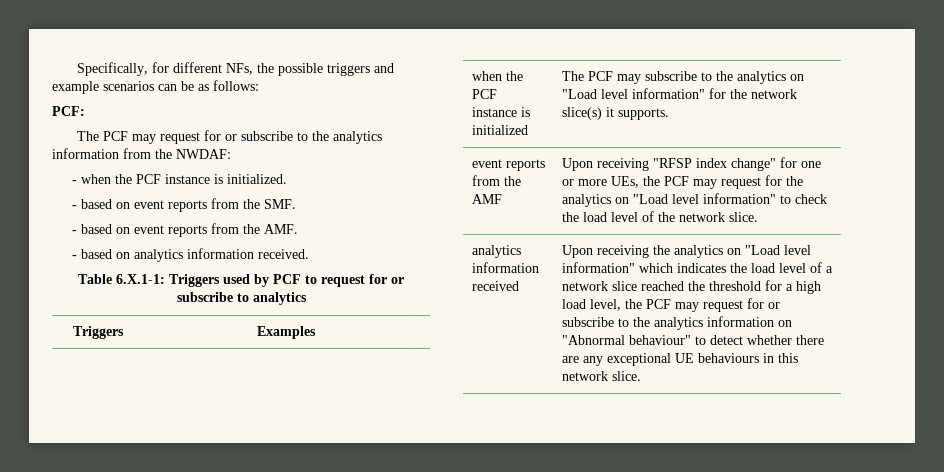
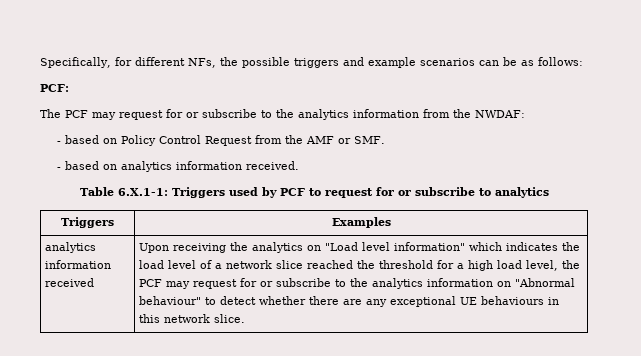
- - when the PCF instance is initialized.
- - based on event reports from the SMF.
- - based on event reports from the AMF.
+ - based on Policy Control Request from the AMF or SMF.
- when the PCF instance is initialized | The PCF may subscribe to the analytics on "Load level information" for the network slice(s) it supports.
- event reports from the AMF | Upon receiving "RFSP index change" for one or more UEs, the PCF may request for the analytics on "Load level information" to check the load level of the network slice.

